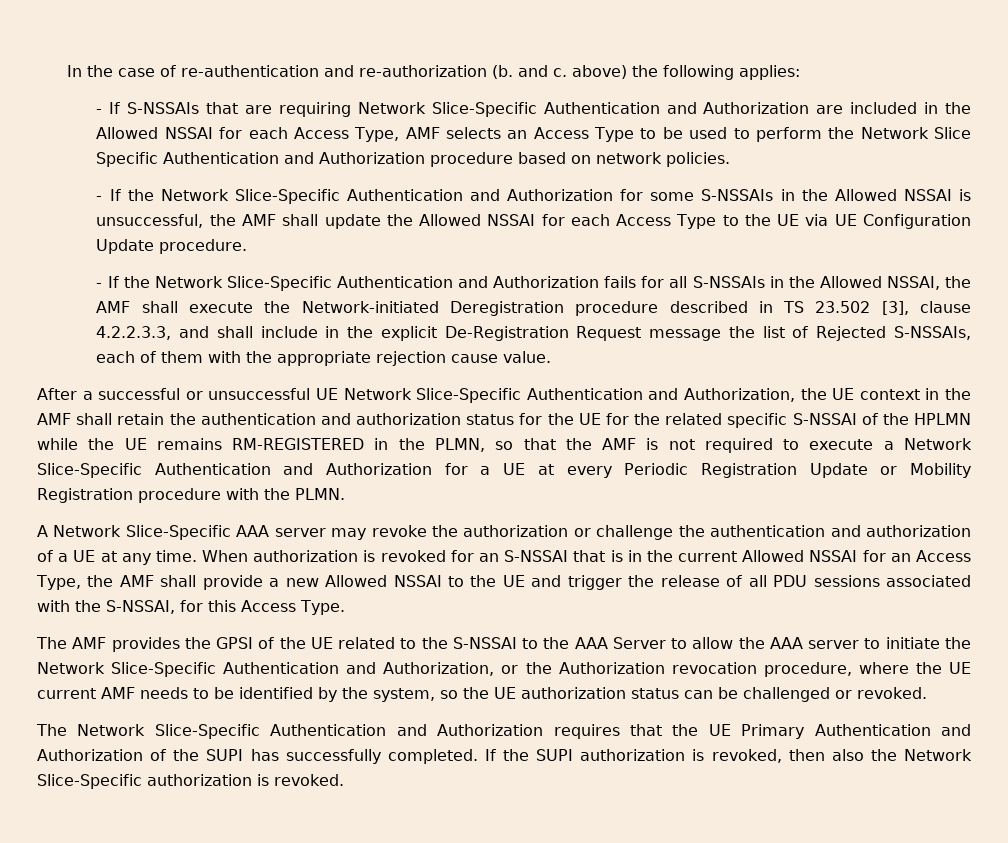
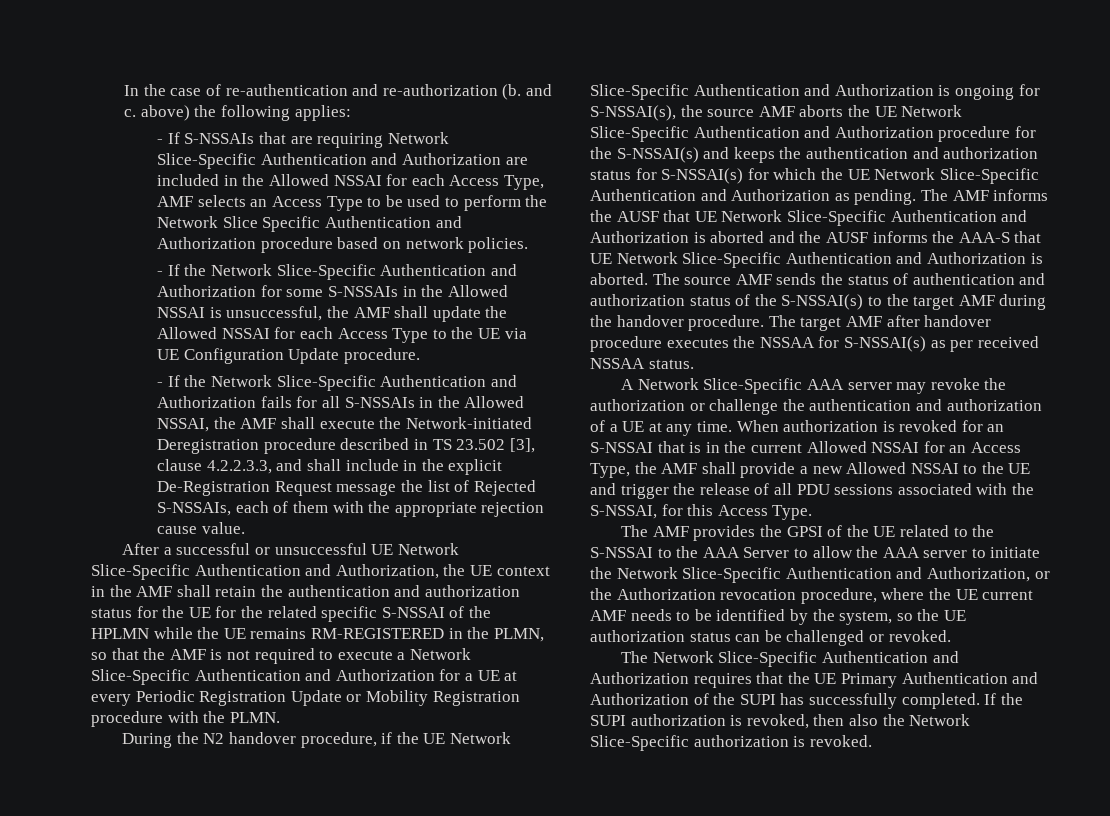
+ During the N2 handover procedure, if the UE Network Slice-Specific Authentication and Authorization is ongoing for S-NSSAI(s), the source AMF aborts the UE Network Slice-Specific Authentication and Authorization procedure for the S-NSSAI(s) and keeps the authentication and authorization status for S-NSSAI(s) for which the UE Network Slice-Specific Authentication and Authorization as pending. The AMF informs the AUSF that UE Network Slice-Specific Authentication and Authorization is aborted and the AUSF informs the AAA-S that UE Network Slice-Specific Authentication and Authorization is aborted. The source AMF sends the status of authentication and authorization status of the S-NSSAI(s) to the target AMF during the handover procedure. The target AMF after handover procedure executes the NSSAA for S-NSSAI(s) as per received NSSAA status.

